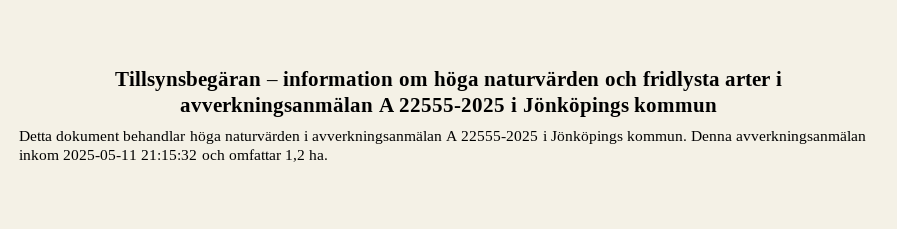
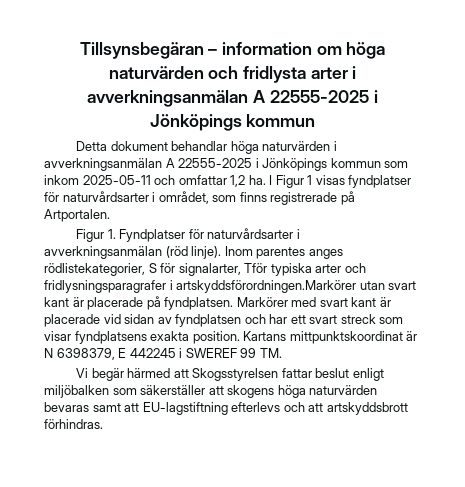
- Detta dokument behandlar höga naturvärden i avverkningsanmälan A 22555-2025 i Jönköpings kommun. Denna avverkningsanmälan inkom 2025-05-11 21:15:32 och omfattar 1,2 ha.
+ Detta dokument behandlar höga naturvärden i avverkningsanmälan A 22555-2025 i Jönköpings kommun som inkom 2025-05-11 och omfattar 1,2 ha.
+ I Figur 1 visas fyndplatser för naturvårdsarter i området, som finns registrerade på Artportalen.
+ Figur 1. Fyndplatser för naturvårdsarter i avverkningsanmälan (röd linje). Inom parentes anges rödlistekategorier, S för signalarter, Tför typiska arter och fridlysningsparagrafer i artskyddsförordningen.Markörer utan svart kant är placerade på fyndplatsen. Markörer med svart kant är placerade vid sidan av fyndplatsen och har ett svart streck som visar fyndplatsens exakta position. Kartans mittpunktskoordinat är N 6398379, E 442245 i SWEREF 99 TM.
+ Vi begär härmed att Skogsstyrelsen fattar beslut enligt miljöbalken som säkerställer att skogens höga naturvärden bevaras samt att EU-lagstiftning efterlevs och att artskyddsbrott förhindras.

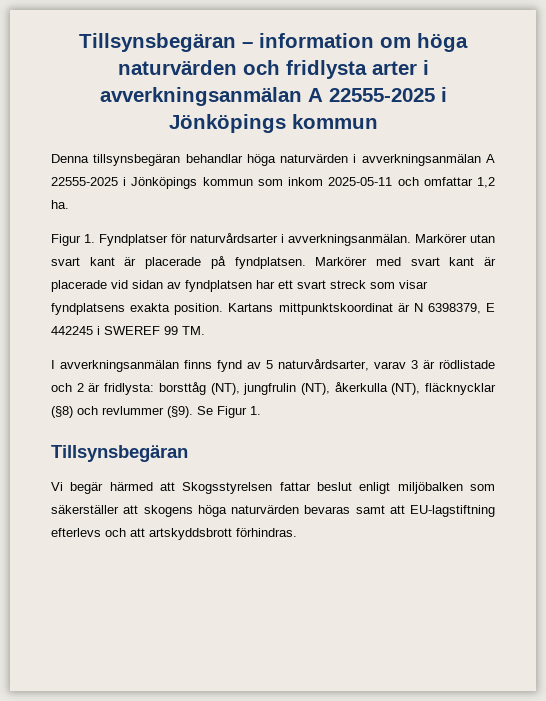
- Detta dokument behandlar höga naturvärden i avverkningsanmälan A 22555-2025 i Jönköpings kommun som inkom 2025-05-11 och omfattar 1,2 ha. I Figur 1 visas fyndplatser för naturvårdsarter i området, som finns registrerade på Artportalen.
+ Denna tillsynsbegäran behandlar höga naturvärden i avverkningsanmälan A 22555-2025 i Jönköpings kommun som inkom 2025-05-11 och omfattar 1,2 ha.
- Figur 1. Fyndplatser för naturvårdsarter i avverkningsanmälan (röd linje). Inom parentes anges rödlistekategorier, S för signalarter, Tför typiska arter och fridlysningsparagrafer i artskyddsförordningen.Markörer utan svart kant är placerade på fyndplatsen.
+ Figur 1. Fyndplatser för naturvårdsarter i avverkningsanmälan. Markörer utan svart kant är placerade på fyndplatsen.
- Markörer med svart kant är placerade vid sidan av fyndplatsen och har ett svart streck som visar fyndplatsens exakta position.
+ Markörer med svart kant är placerade vid sidan av fyndplatsen har ett svart streck som visar fyndplatsens exakta position.
+ I avverkningsanmälan finns fynd av 5 naturvårdsarter, varav 3 är rödlistade och 2 är fridlysta: borsttåg (NT), jungfrulin (NT), åkerkulla (NT), fläcknycklar (§8) och revlummer (§9). Se Figur 1.
+ Tillsynsbegäran

